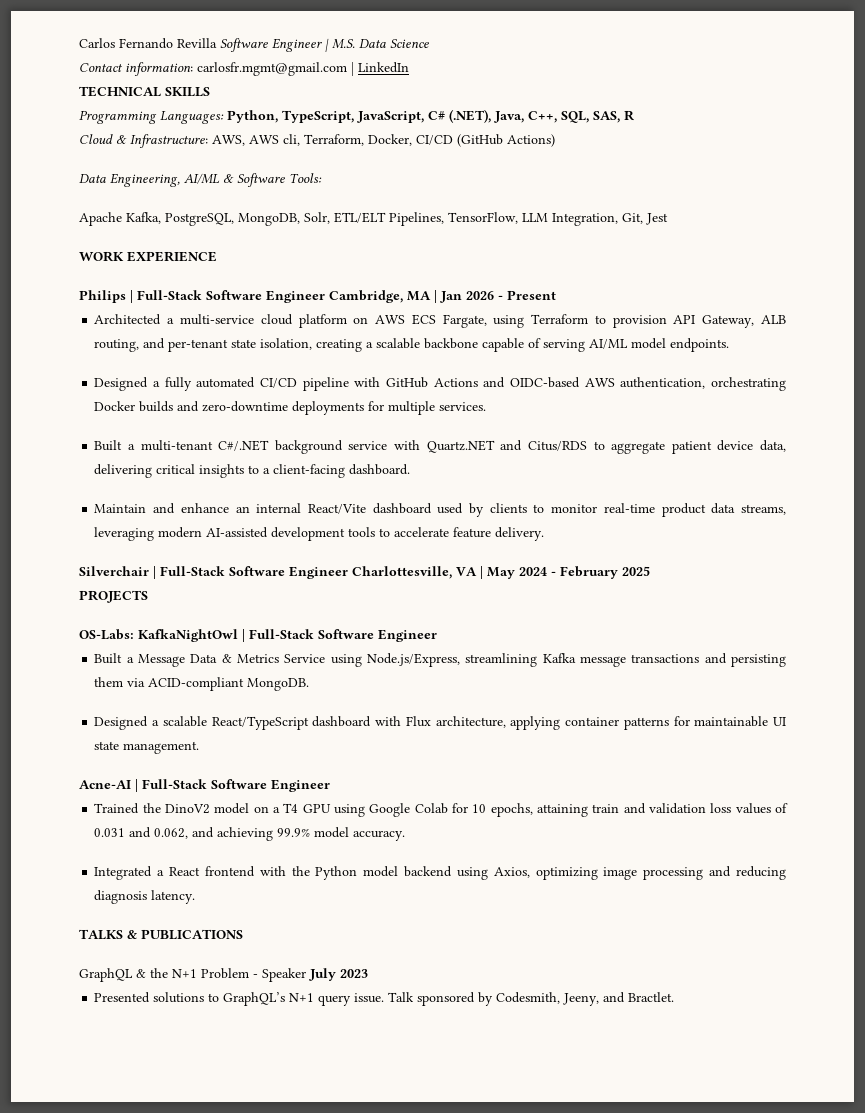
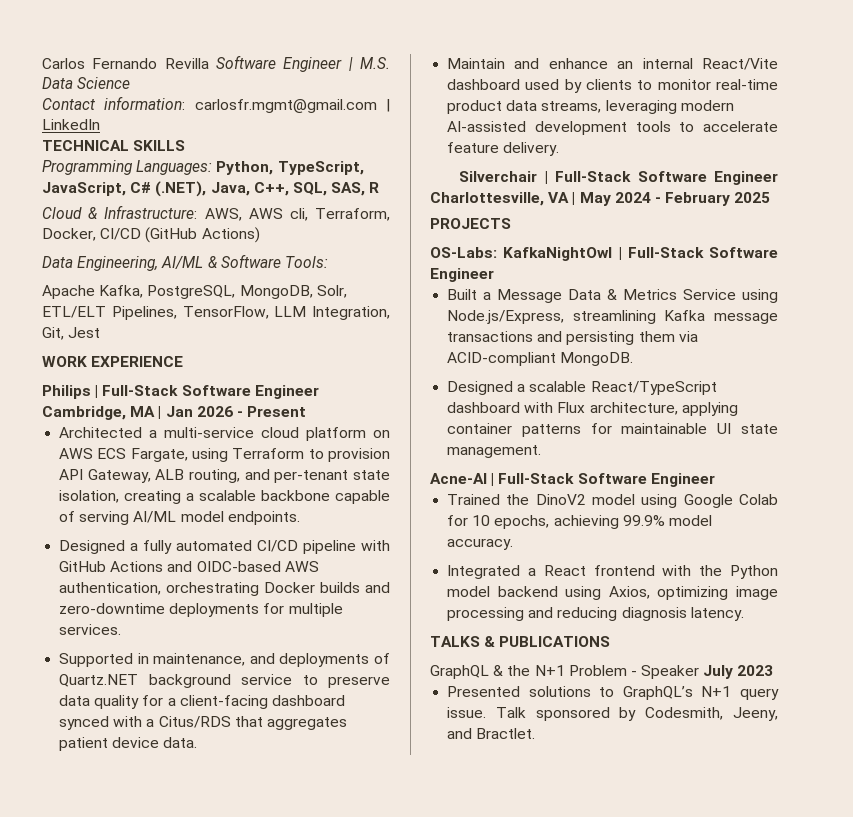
- Built a multi-tenant C#/.NET background service with Quartz.NET and Citus/RDS to aggregate patient device data, delivering critical insights to a client-facing dashboard.
+ Supported in maintenance, and deployments of Quartz.NET background service to preserve data quality for a client-facing dashboard synced with a Citus/RDS that aggregates patient device data.
- Trained the DinoV2 model on a T4 GPU using Google Colab for 10 epochs, attaining train and validation loss values of 0.031 and 0.062, and achieving 99.9% model accuracy.
+ Trained the DinoV2 model using Google Colab for 10 epochs, achieving 99.9% model accuracy.

